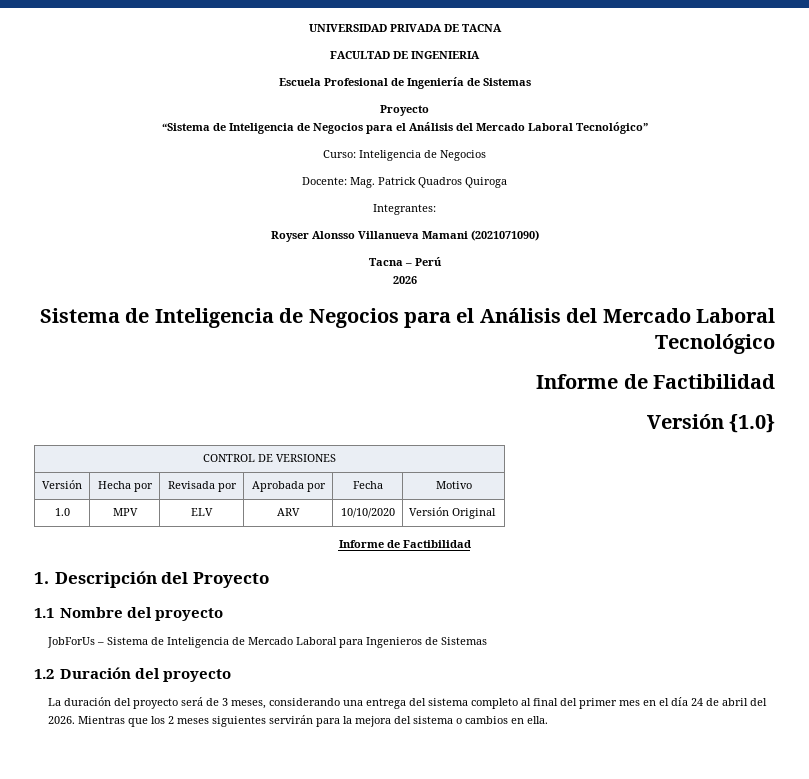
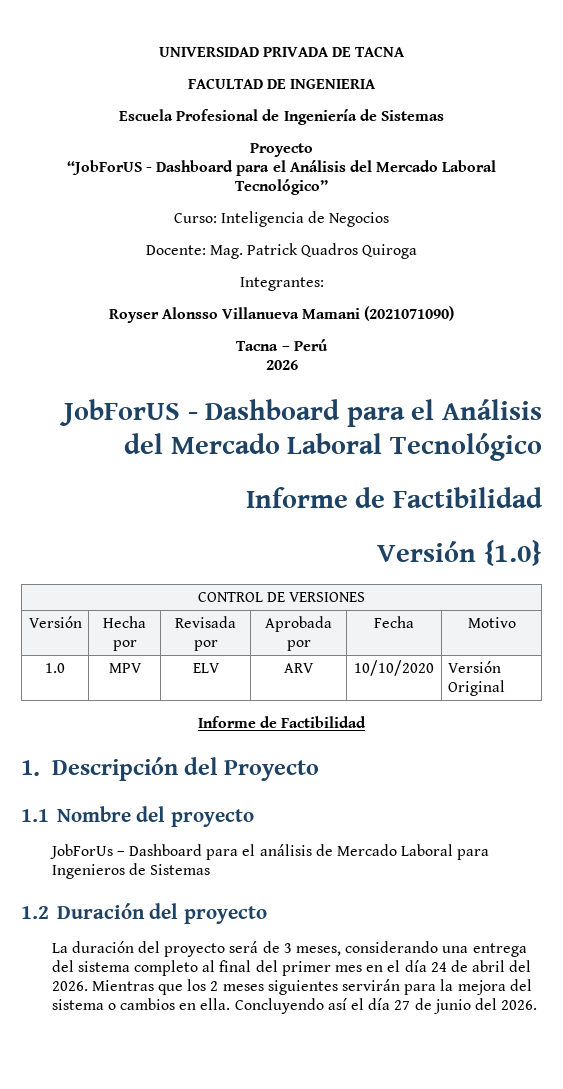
- “Sistema de Inteligencia de Negocios para el Análisis del Mercado Laboral Tecnológico”
+ “JobForUS - Dashboard para el Análisis del Mercado Laboral Tecnológico”
- Sistema de Inteligencia de Negocios para el Análisis del Mercado Laboral Tecnológico
+ JobForUS - Dashboard para el Análisis del Mercado Laboral Tecnológico
- JobForUs – Sistema de Inteligencia de Mercado Laboral para Ingenieros de Sistemas
+ JobForUs – Dashboard para el análisis de Mercado Laboral para Ingenieros de Sistemas
+ Concluyendo así el día 27 de junio del 2026.

